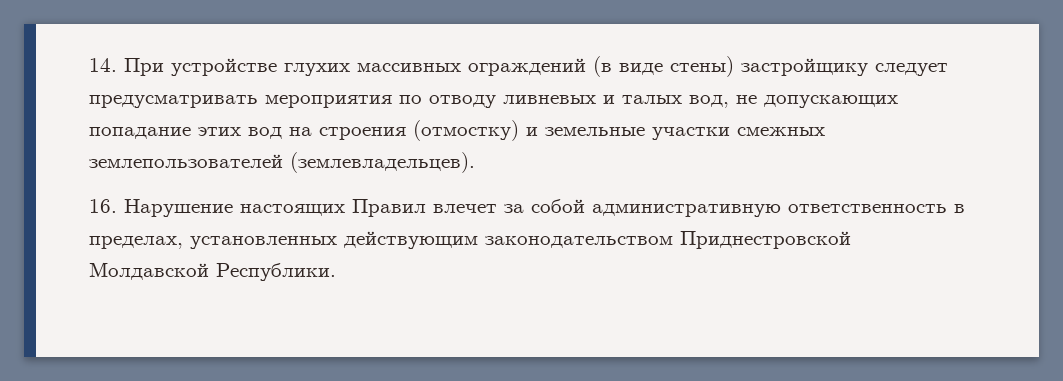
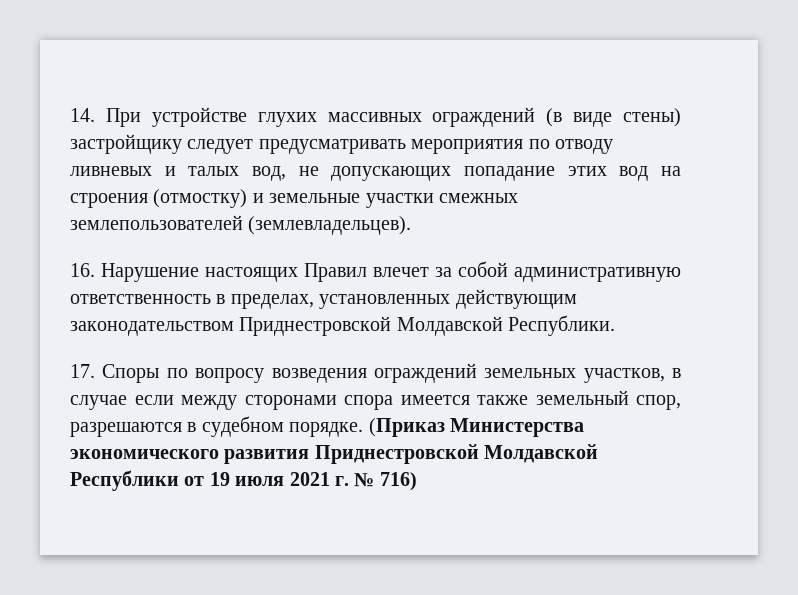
+ 17. Споры по вопросу возведения ограждений земельных участков, в случае если между сторонами спора имеется также земельный спор, разрешаются в судебном порядке. (Приказ Министерства экономического развития Приднестровской Молдавской Республики от 19 июля 2021 г. № 716)

